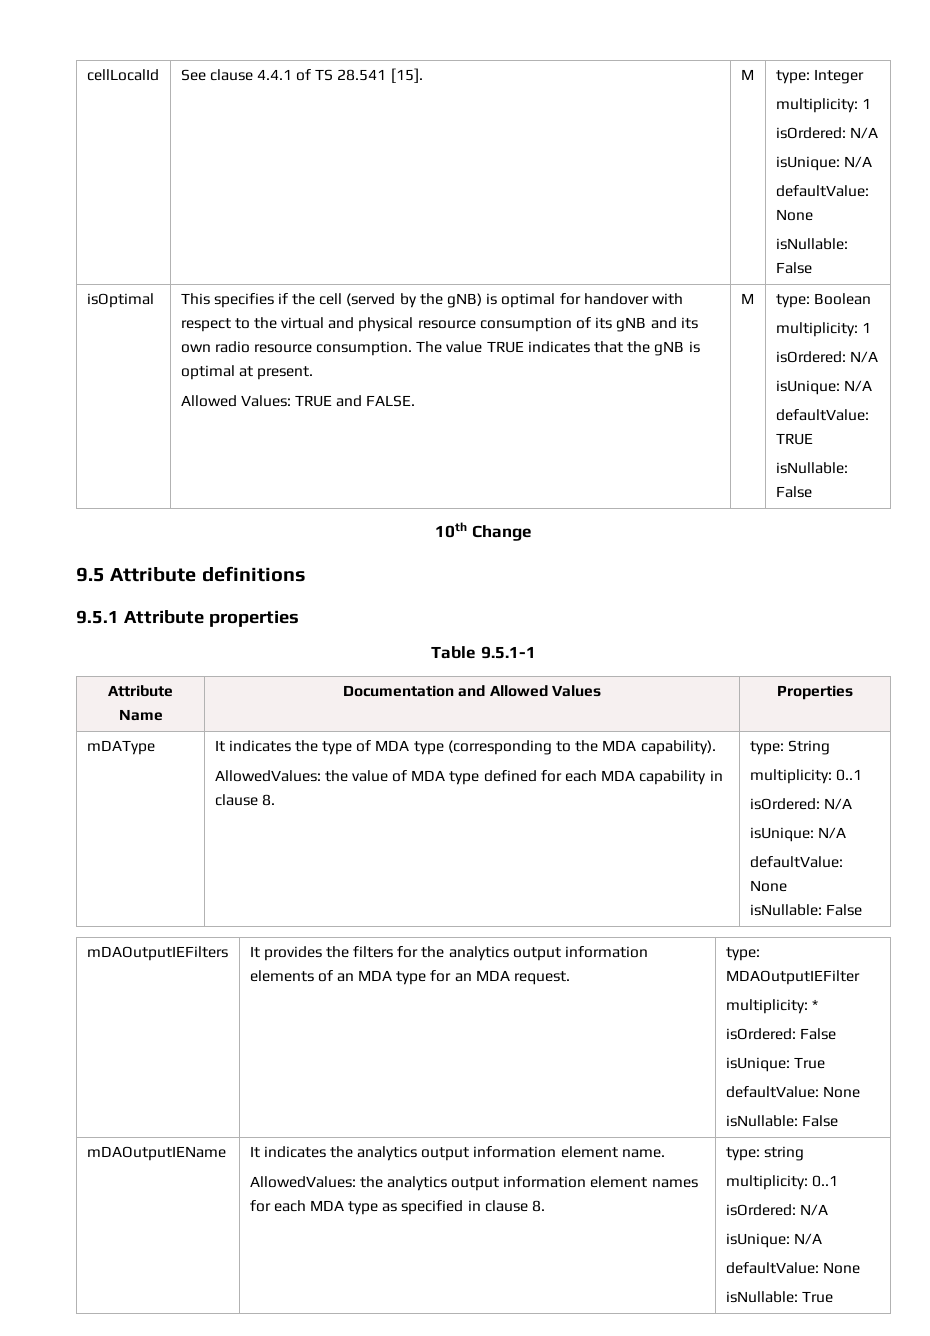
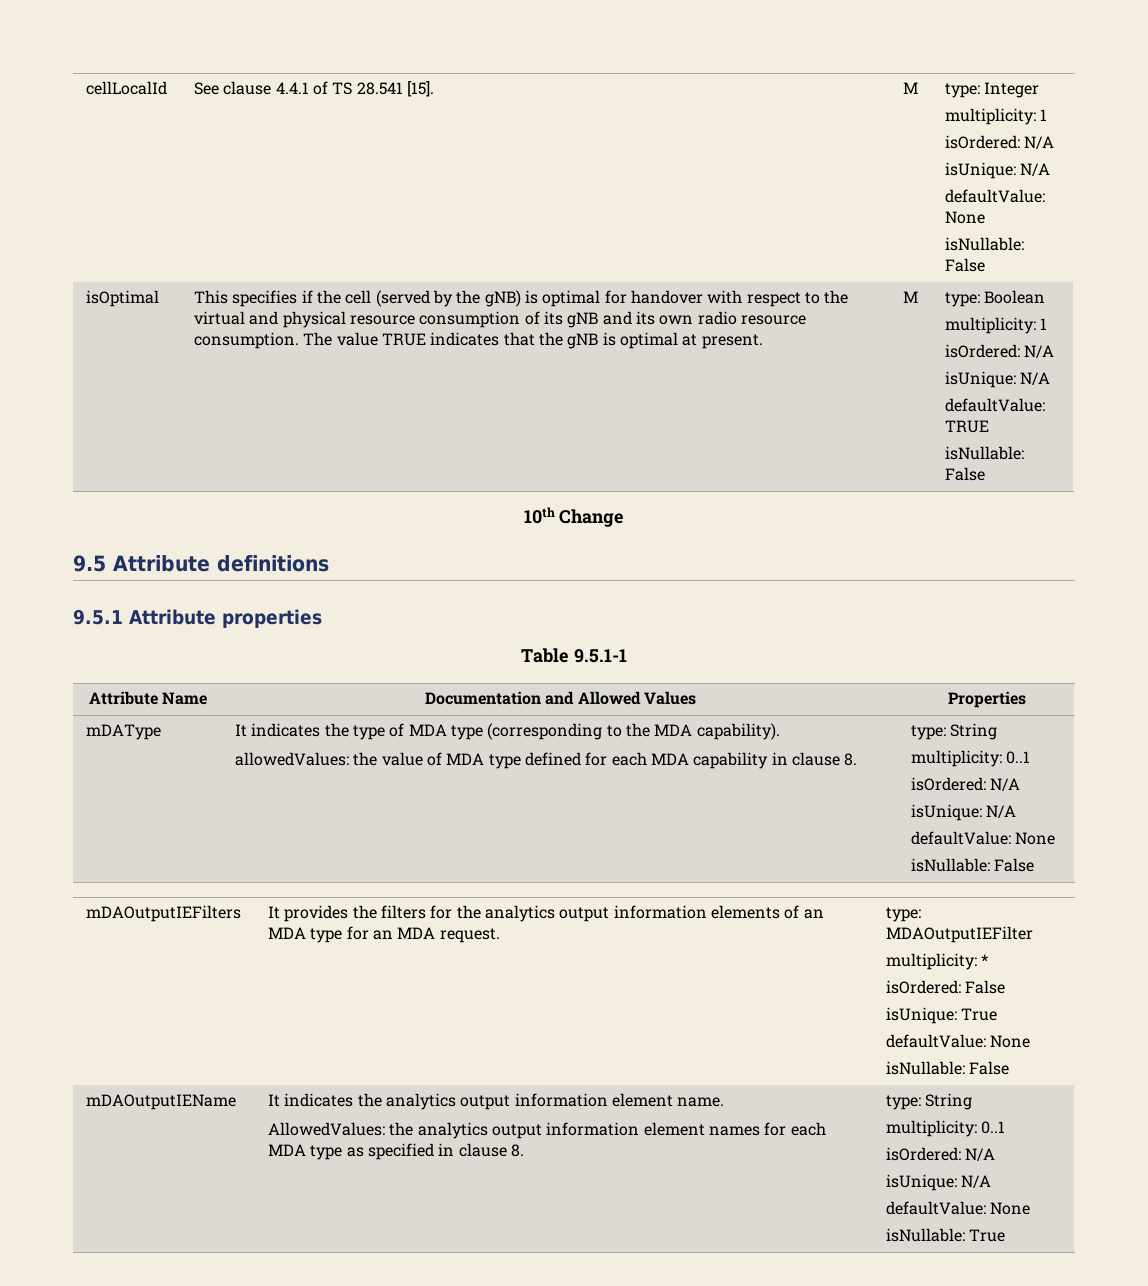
- Allowed Values: TRUE and FALSE.
  mDAType | It indicates the type of MDA type (corresponding to the MDA capability).
- AllowedValues: the value of MDA type defined for each MDA capability in clause 8. | type: String
+ allowedValues: the value of MDA type defined for each MDA capability in clause 8. | type: String
  mDAOutputIEName | It indicates the analytics output information element name.
- AllowedValues: the analytics output information element names for each MDA type as specified in clause 8. | type: string
+ AllowedValues: the analytics output information element names for each MDA type as specified in clause 8. | type: String

